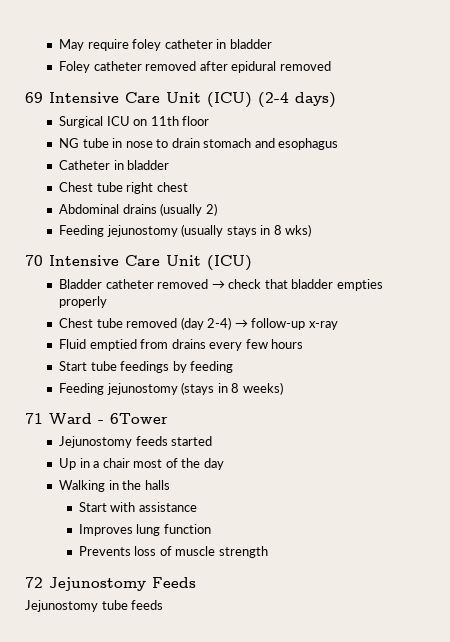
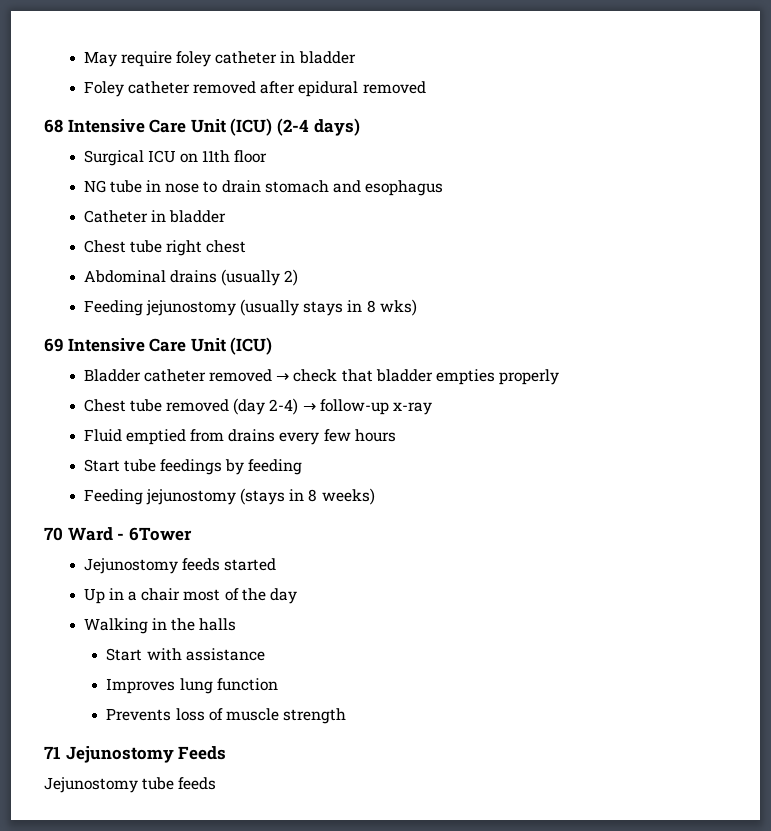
- 69 Intensive Care Unit (ICU) (2-4 days)
+ 68 Intensive Care Unit (ICU) (2-4 days)
- 70 Intensive Care Unit (ICU)
+ 69 Intensive Care Unit (ICU)
- 71 Ward - 6Tower
+ 70 Ward - 6Tower
- 72 Jejunostomy Feeds
+ 71 Jejunostomy Feeds

